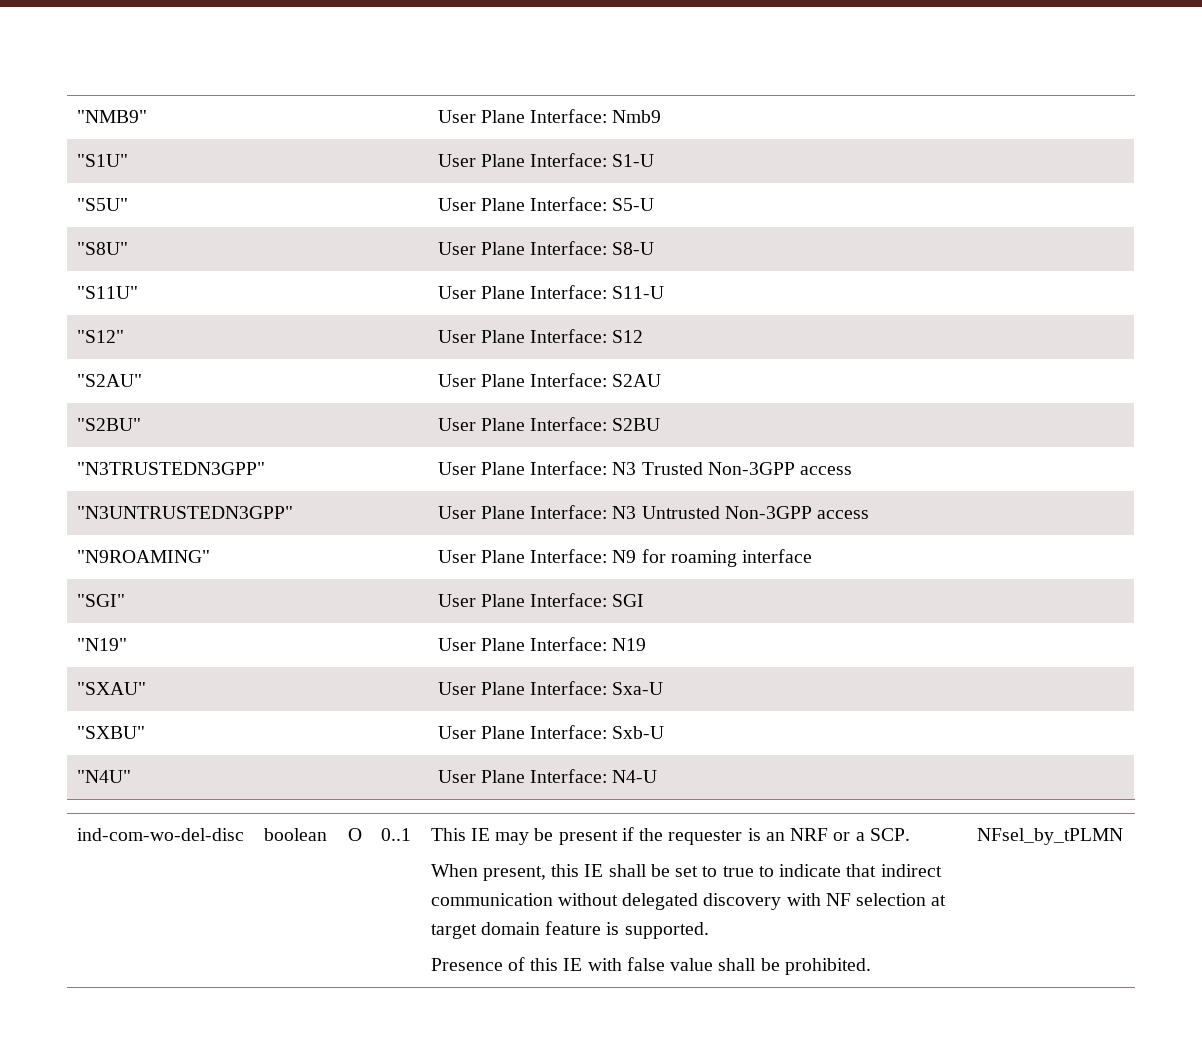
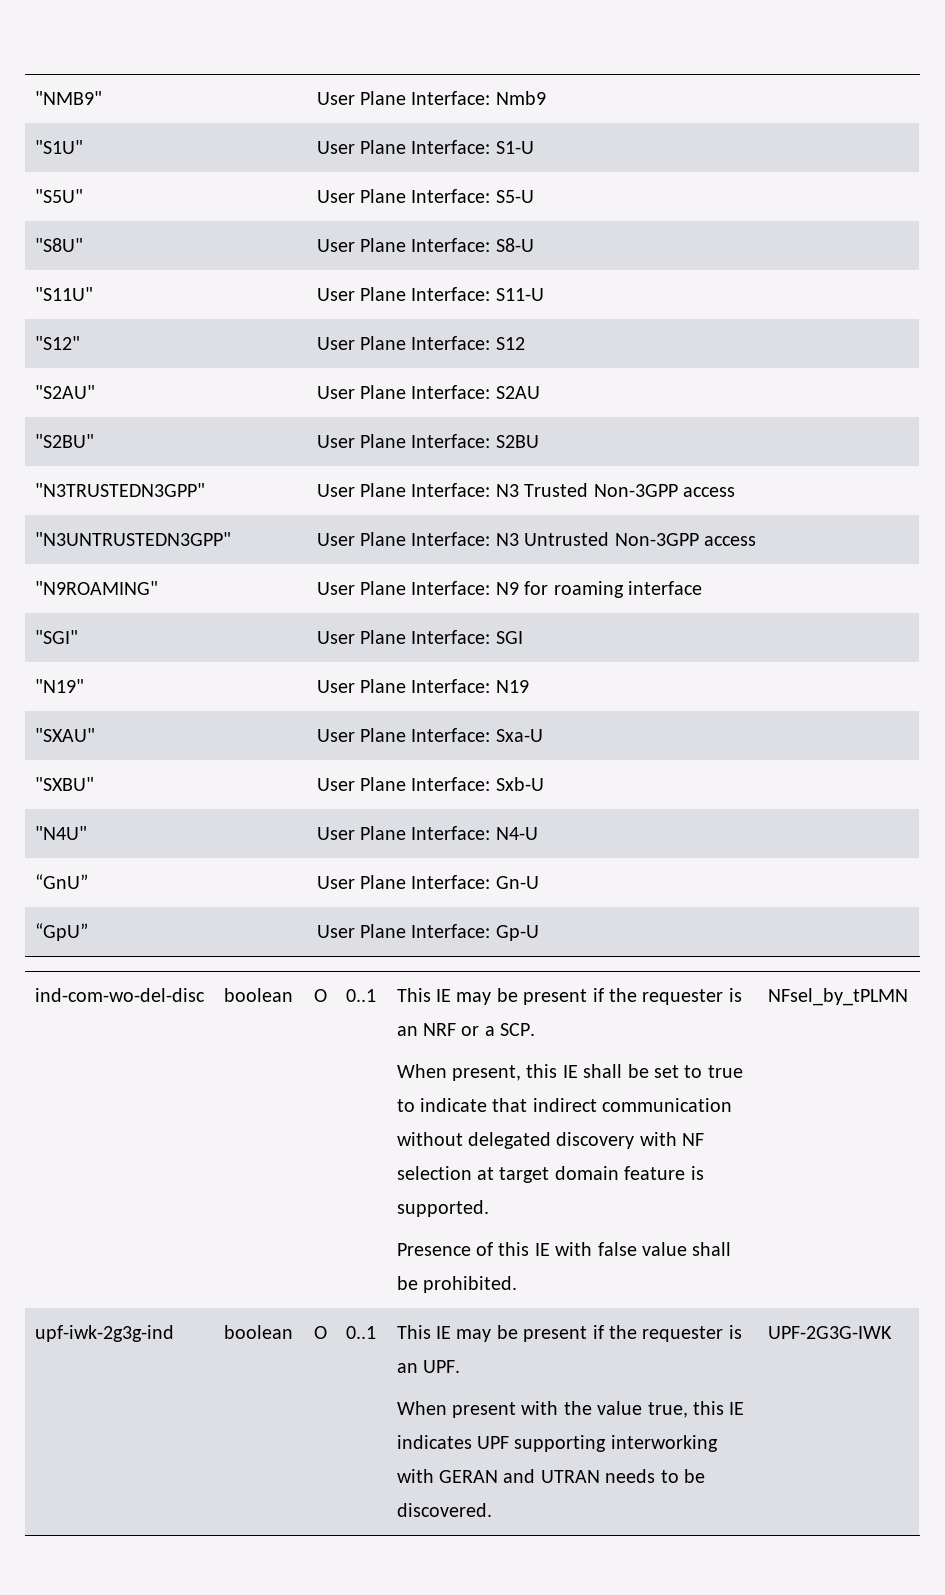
+ “GnU” | User Plane Interface: Gn-U
+ “GpU” | User Plane Interface: Gp-U
+ upf-iwk-2g3g-ind | boolean | O | 0..1 | This IE may be present if the requester is an UPF.
+ When present with the value true, this IE indicates UPF supporting interworking with GERAN and UTRAN needs to be discovered. | UPF-2G3G-IWK

